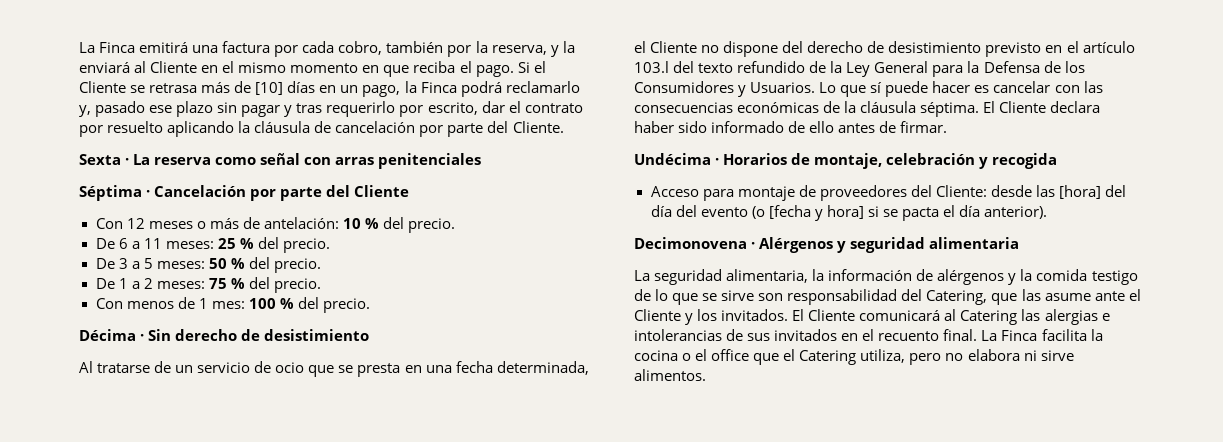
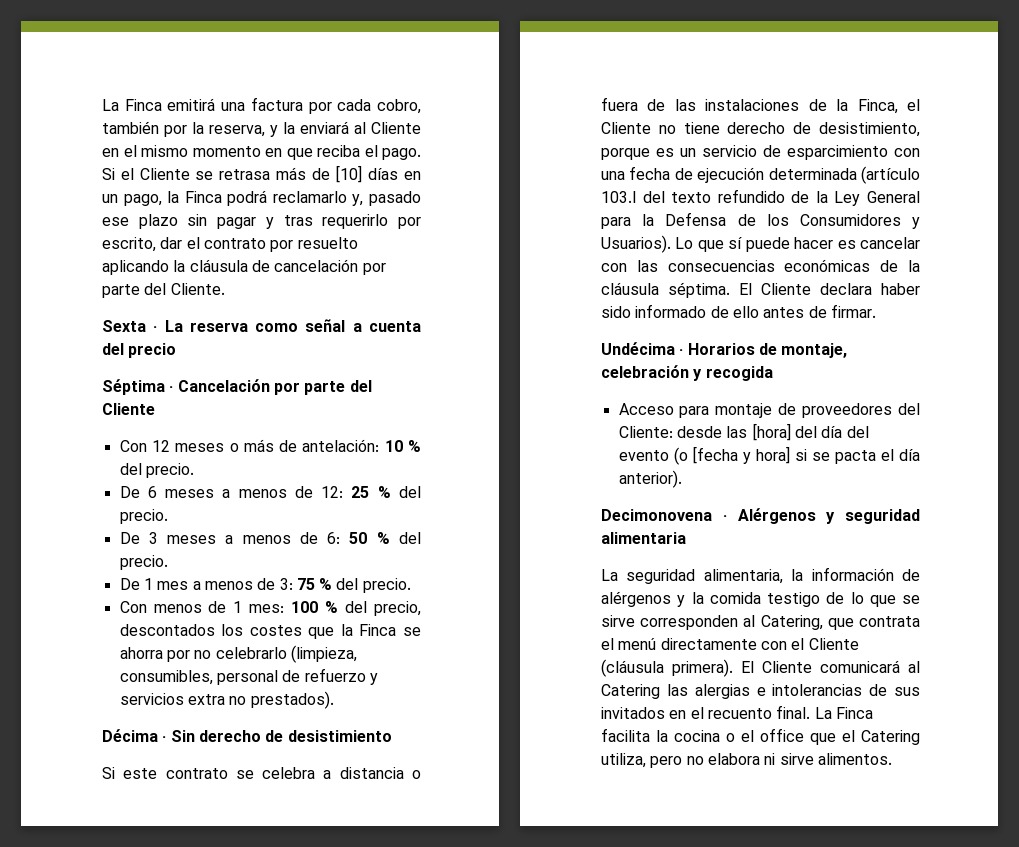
- Sexta · La reserva como señal con arras penitenciales
+ Sexta · La reserva como señal a cuenta del precio
- De 6 a 11 meses: 25 % del precio.
+ De 6 meses a menos de 12: 25 % del precio.
- De 3 a 5 meses: 50 % del precio.
+ De 3 meses a menos de 6: 50 % del precio.
- De 1 a 2 meses: 75 % del precio.
+ De 1 mes a menos de 3: 75 % del precio.
- Con menos de 1 mes: 100 % del precio.
+ Con menos de 1 mes: 100 % del precio, descontados los costes que la Finca se ahorra por no celebrarlo (limpieza, consumibles, personal de refuerzo y servicios extra no prestados).
- Al tratarse de un servicio de ocio que se presta en una fecha determinada, el Cliente no dispone del derecho de desistimiento previsto en el artículo 103.l del texto refundido de la Ley General para la Defensa de los Consumidores y Usuarios.
+ Si este contrato se celebra a distancia o fuera de las instalaciones de la Finca, el Cliente no tiene derecho de desistimiento, porque es un servicio de esparcimiento con una fecha de ejecución determinada (artículo 103.l del texto refundido de la Ley General para la Defensa de los Consumidores y Usuarios).
- La seguridad alimentaria, la información de alérgenos y la comida testigo de lo que se sirve son responsabilidad del Catering, que las asume ante el Cliente y los invitados.
+ La seguridad alimentaria, la información de alérgenos y la comida testigo de lo que se sirve corresponden al Catering, que contrata el menú directamente con el Cliente (cláusula primera).

